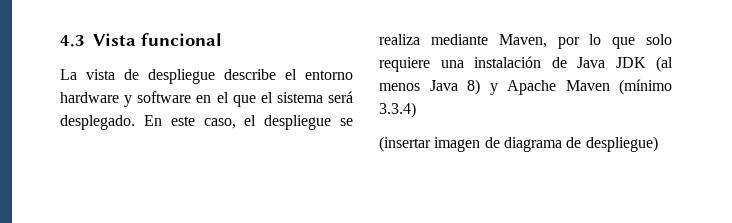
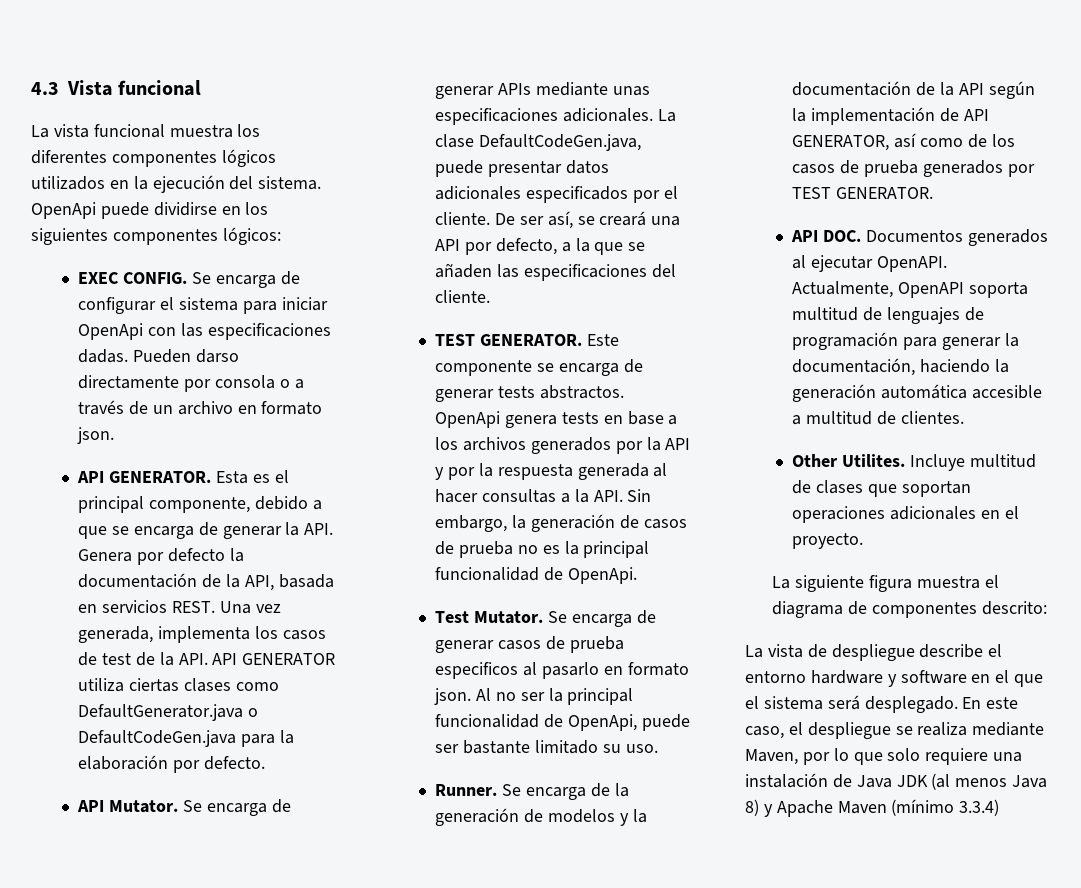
+ La vista funcional muestra los diferentes componentes lógicos utilizados en la ejecución del sistema. OpenApi puede dividirse en los siguientes componentes lógicos:
+ EXEC CONFIG. Se encarga de configurar el sistema para iniciar OpenApi con las especificaciones dadas. Pueden darso directamente por consola o a través de un archivo en formato json.
+ API GENERATOR. Esta es el principal componente, debido a que se encarga de generar la API. Genera por defecto la documentación de la API, basada en servicios REST. Una vez generada, implementa los casos de test de la API. API GENERATOR utiliza ciertas clases como DefaultGenerator.java o DefaultCodeGen.java para la elaboración por defecto.
+ API Mutator. Se encarga de generar APIs mediante unas especificaciones adicionales. La clase DefaultCodeGen.java, puede presentar datos adicionales especificados por el cliente. De ser así, se creará una API por defecto, a la que se añaden las especificaciones del cliente.
+ TEST GENERATOR. Este componente se encarga de generar tests abstractos. OpenApi genera tests en base a los archivos generados por la API y por la respuesta generada al hacer consultas a la API. Sin embargo, la generación de casos de prueba no es la principal funcionalidad de OpenApi.
+ Test Mutator. Se encarga de generar casos de prueba especificos al pasarlo en formato json. Al no ser la principal funcionalidad de OpenApi, puede ser bastante limitado su uso.
+ Runner. Se encarga de la generación de modelos y la documentación de la API según la implementación de API GENERATOR, así como de los casos de prueba generados por TEST GENERATOR.
+ API DOC. Documentos generados al ejecutar OpenAPI. Actualmente, OpenAPI soporta multitud de lenguajes de programación para generar la documentación, haciendo la generación automática accesible a multitud de clientes.
+ Other Utilites. Incluye multitud de clases que soportan operaciones adicionales en el proyecto.
+ La siguiente figura muestra el diagrama de componentes descrito:
- (insertar imagen de diagrama de despliegue)

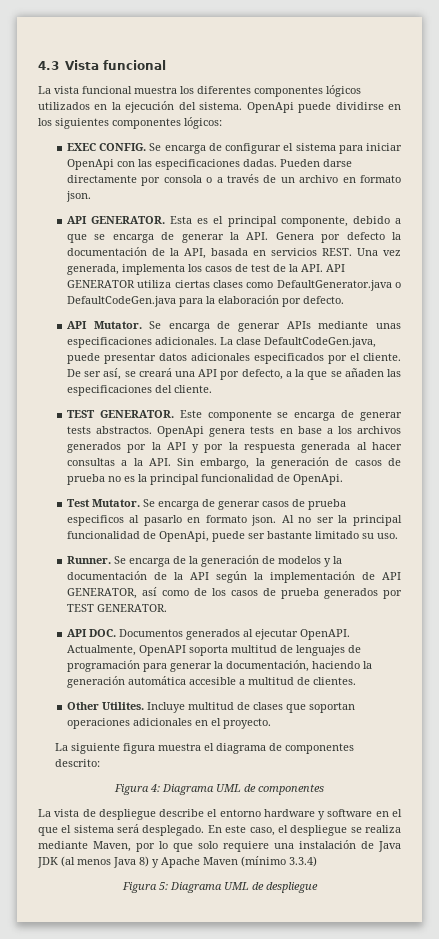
- Pueden darso directamente por consola o a través de un archivo en formato json.
+ Pueden darse directamente por consola o a través de un archivo en formato json.
+ Figura 4: Diagrama UML de componentes
+ Figura 5: Diagrama UML de despliegue

